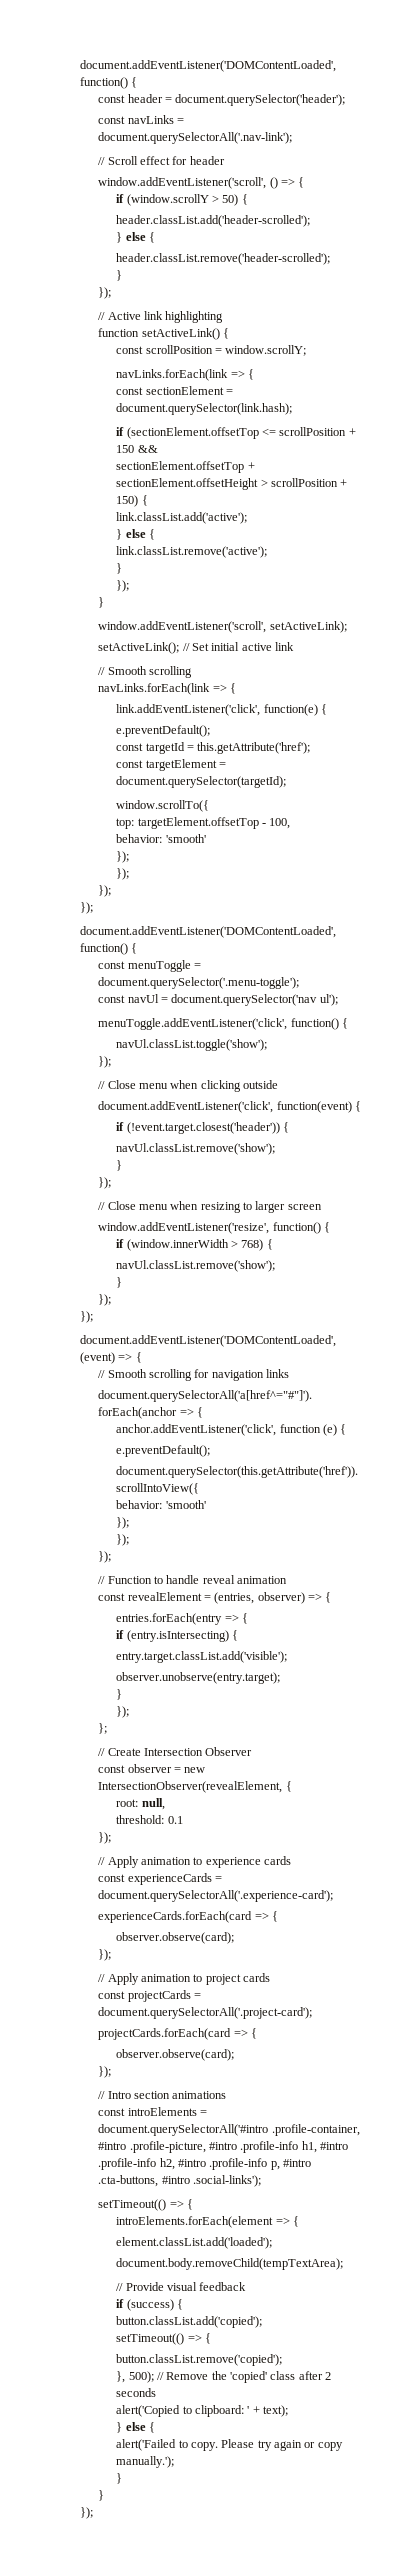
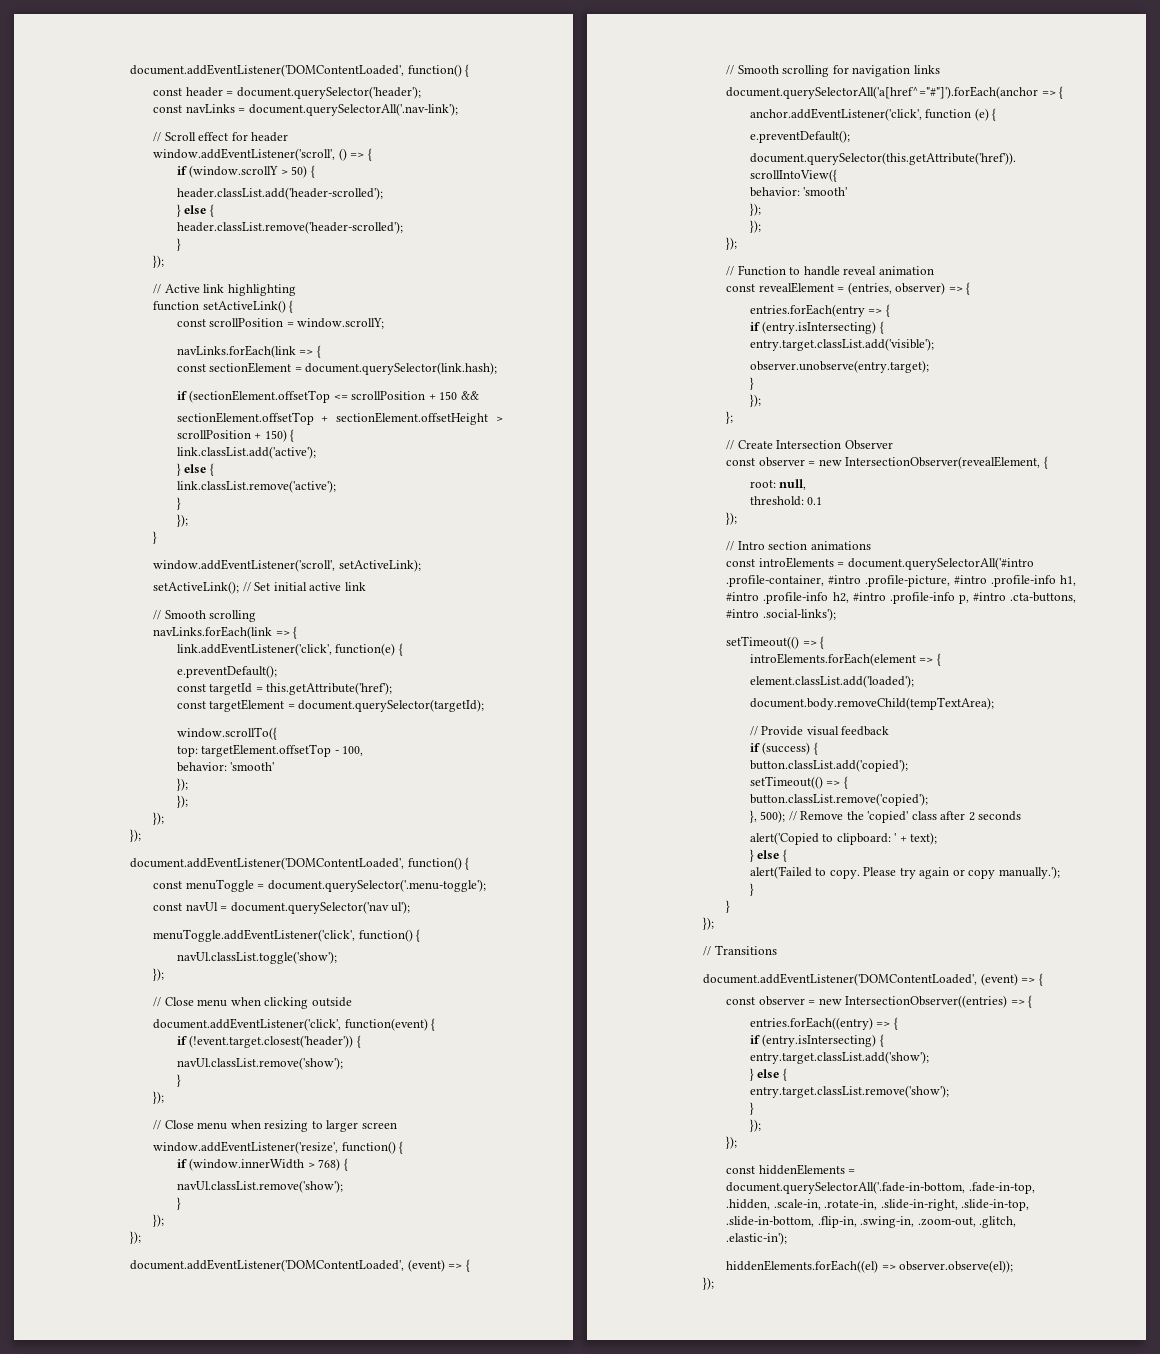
- // Apply animation to experience cards
- const experienceCards = document.querySelectorAll('.experience-card');
- experienceCards.forEach(card => {
- observer.observe(card);
- });
- // Apply animation to project cards
- const projectCards = document.querySelectorAll('.project-card');
- projectCards.forEach(card => {
- observer.observe(card);
- });
+ // Transitions
+ document.addEventListener('DOMContentLoaded', (event) => {
+ const observer = new IntersectionObserver((entries) => {
+ entries.forEach((entry) => {
+ if (entry.isIntersecting) {
+ entry.target.classList.add('show');
+ } else {
+ entry.target.classList.remove('show');
+ }
+ });
+ });
+ const hiddenElements = document.querySelectorAll('.fade-in-bottom, .fade-in-top, .hidden, .scale-in, .rotate-in, .slide-in-right, .slide-in-top, .slide-in-bottom, .flip-in, .swing-in, .zoom-out, .glitch, .elastic-in');
+ hiddenElements.forEach((el) => observer.observe(el));
+ });

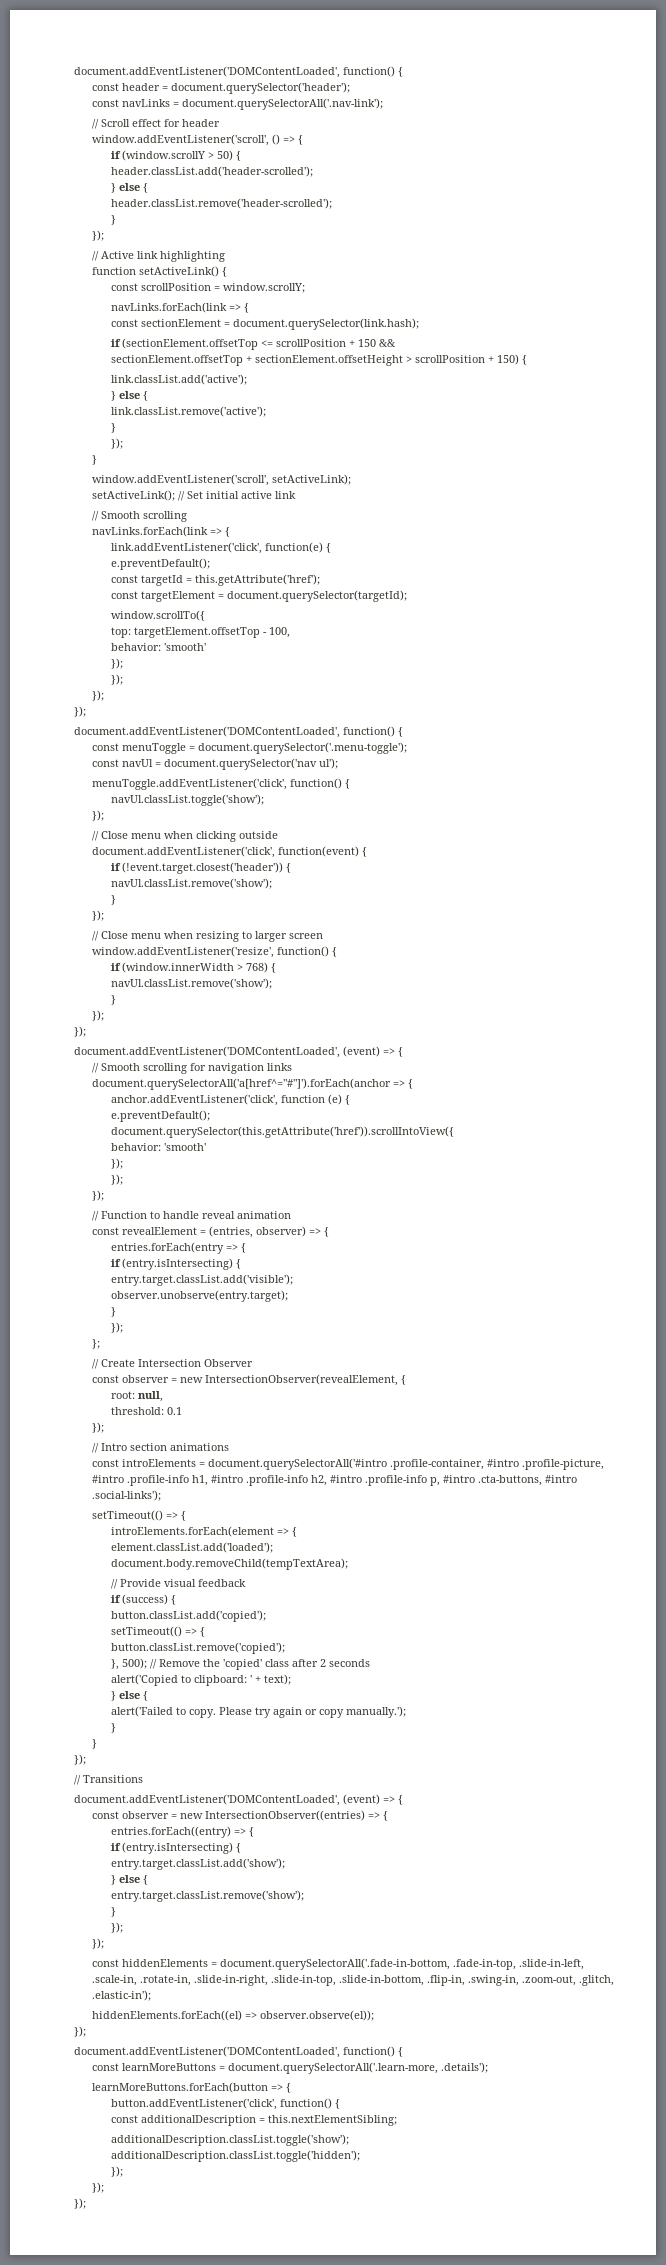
- const hiddenElements = document.querySelectorAll('.fade-in-bottom, .fade-in-top, .hidden, .scale-in, .rotate-in, .slide-in-right, .slide-in-top, .slide-in-bottom, .flip-in, .swing-in, .zoom-out, .glitch, .elastic-in');
+ const hiddenElements = document.querySelectorAll('.fade-in-bottom, .fade-in-top, .slide-in-left, .scale-in, .rotate-in, .slide-in-right, .slide-in-top, .slide-in-bottom, .flip-in, .swing-in, .zoom-out, .glitch, .elastic-in');
  hiddenElements.forEach((el) => observer.observe(el));
+ });
+ document.addEventListener('DOMContentLoaded', function() {
+ const learnMoreButtons = document.querySelectorAll('.learn-more, .details');
+ learnMoreButtons.forEach(button => {
+ button.addEventListener('click', function() {
+ const additionalDescription = this.nextElementSibling;
+ additionalDescription.classList.toggle('show');
+ additionalDescription.classList.toggle('hidden');
+ });
+ });

